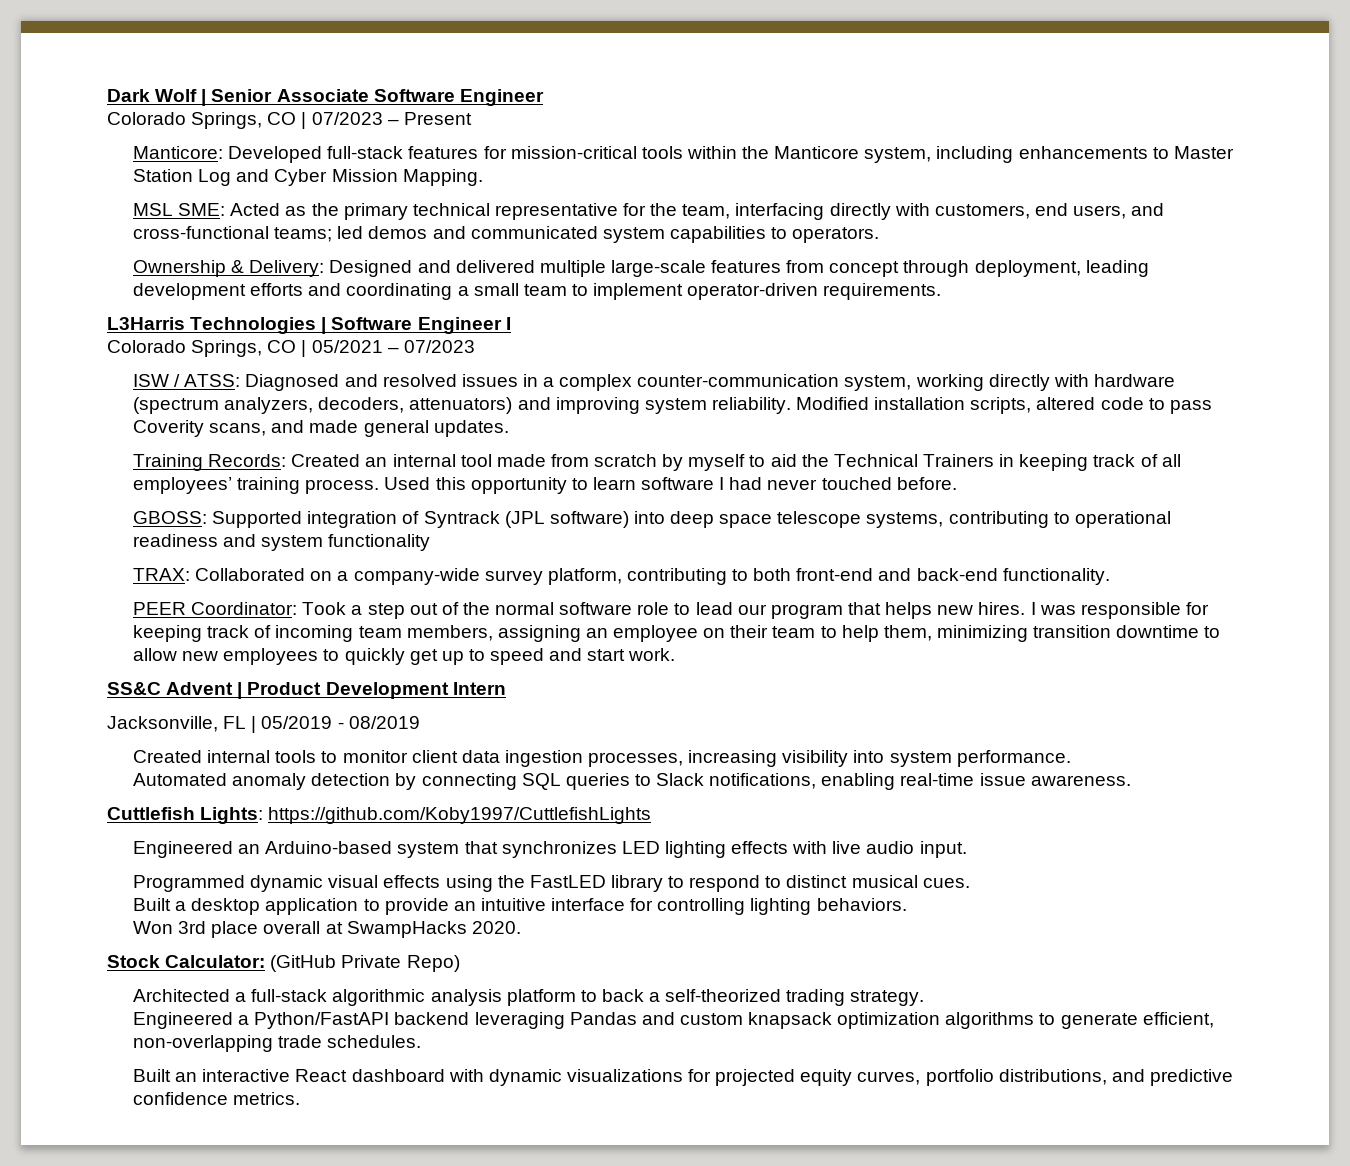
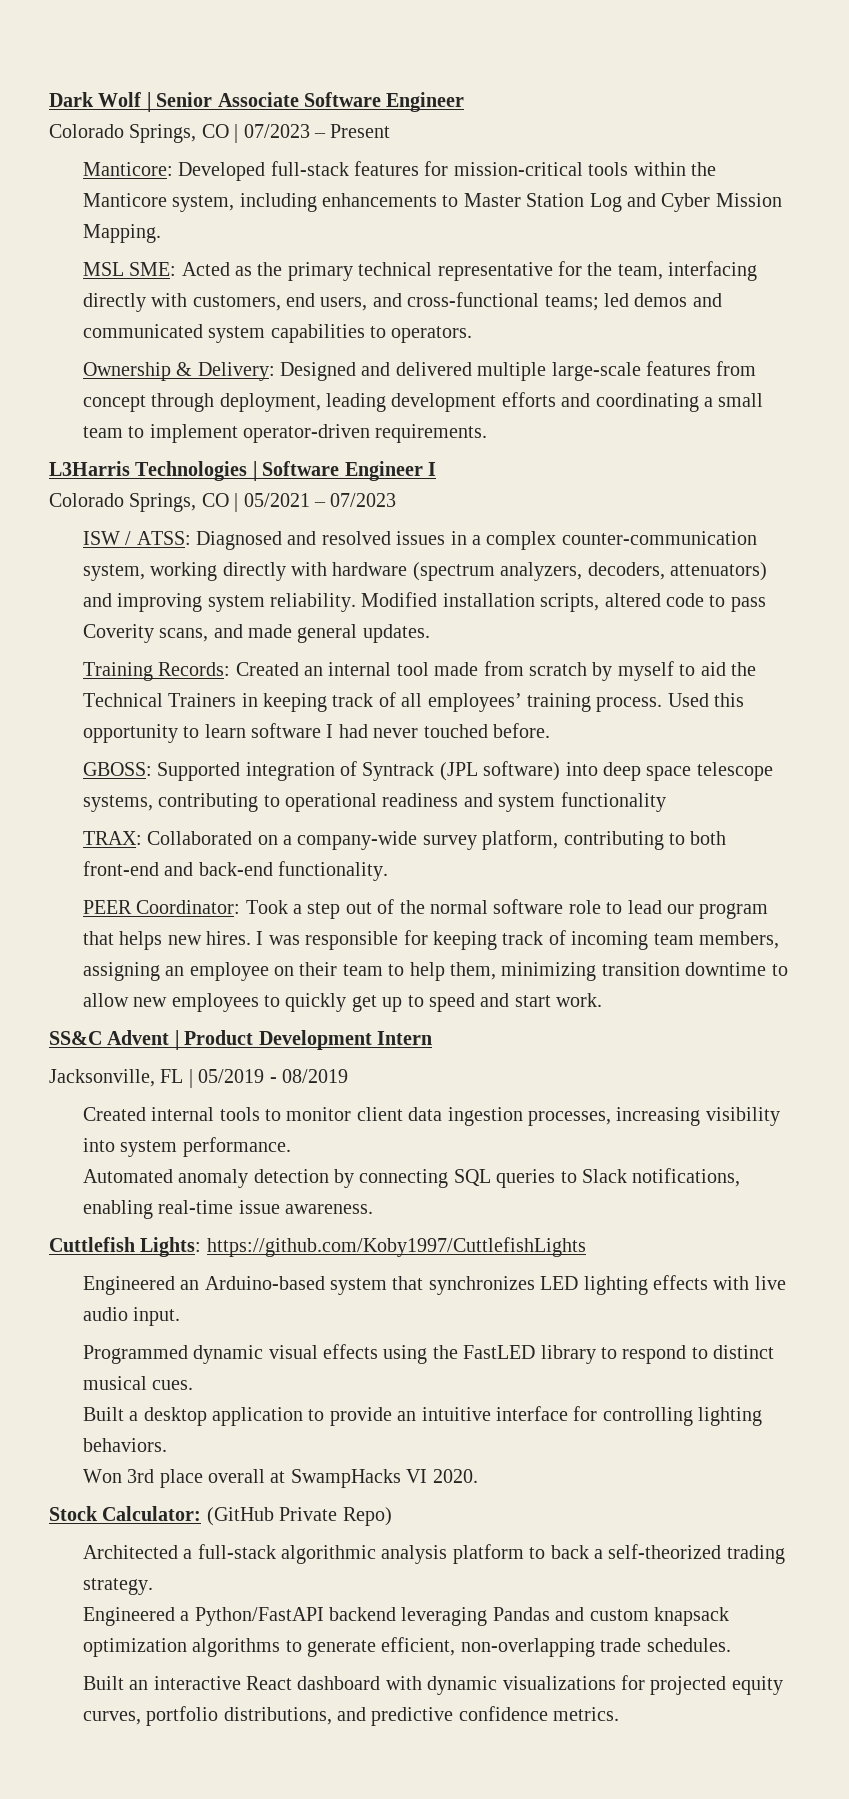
- Won 3rd place overall at SwampHacks 2020.
+ Won 3rd place overall at SwampHacks VI 2020.

